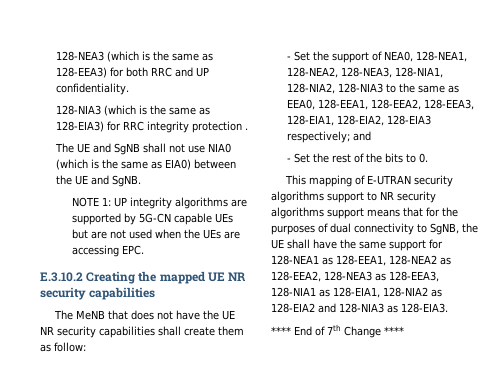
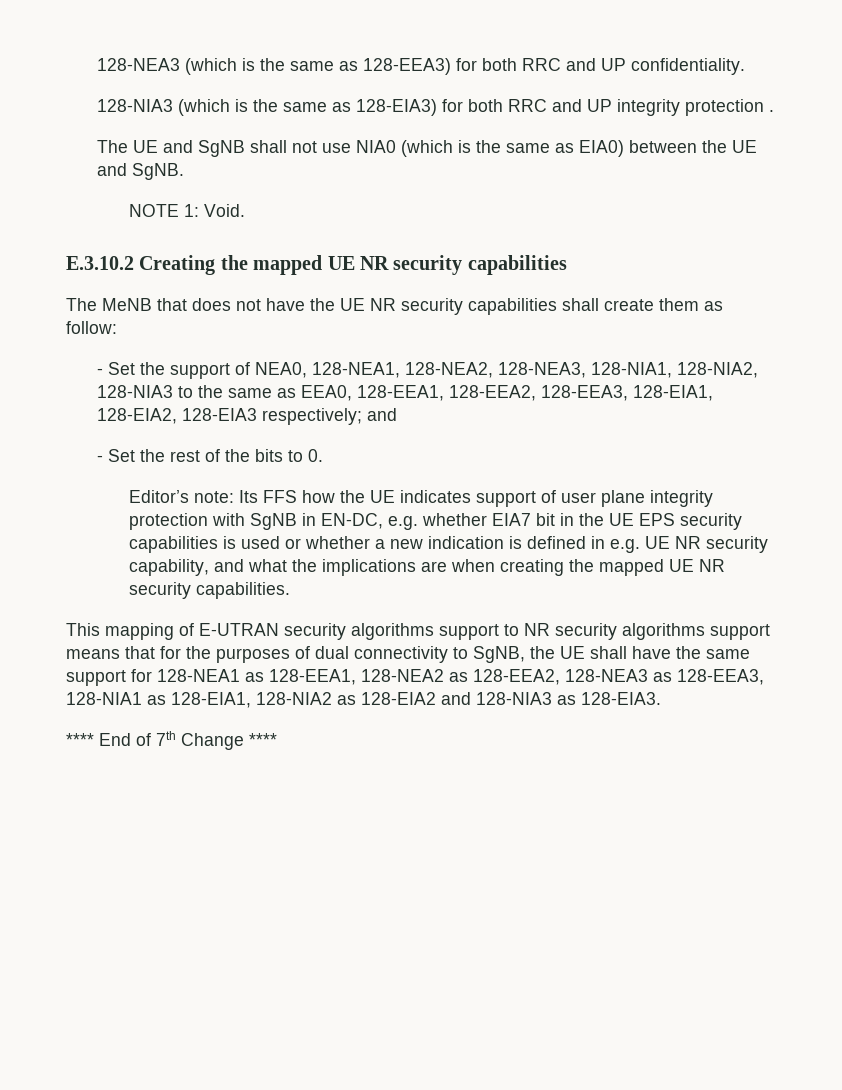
- 128-NIA3 (which is the same as 128-EIA3) for RRC integrity protection .
+ 128-NIA3 (which is the same as 128-EIA3) for both RRC and UP integrity protection .
- NOTE 1: UP integrity algorithms are supported by 5G-CN capable UEs but are not used when the UEs are accessing EPC.
+ NOTE 1: Void.
+ Editor’s note: Its FFS how the UE indicates support of user plane integrity protection with SgNB in EN-DC, e.g. whether EIA7 bit in the UE EPS security capabilities is used or whether a new indication is defined in e.g. UE NR security capability, and what the implications are when creating the mapped UE NR security capabilities.

